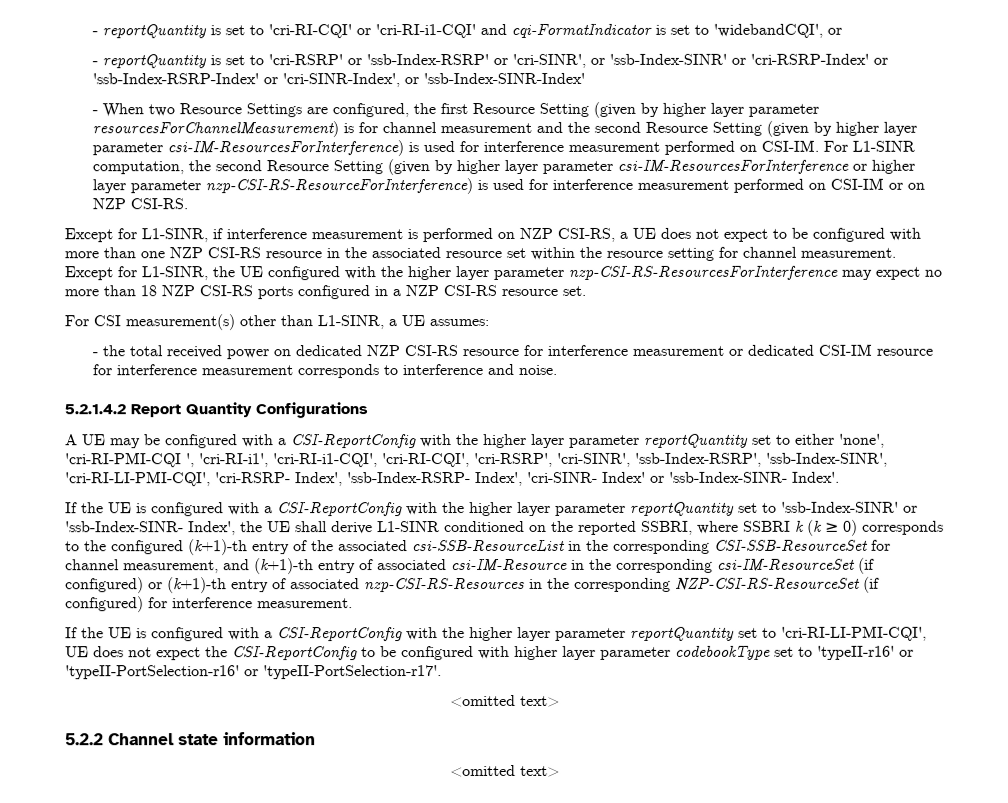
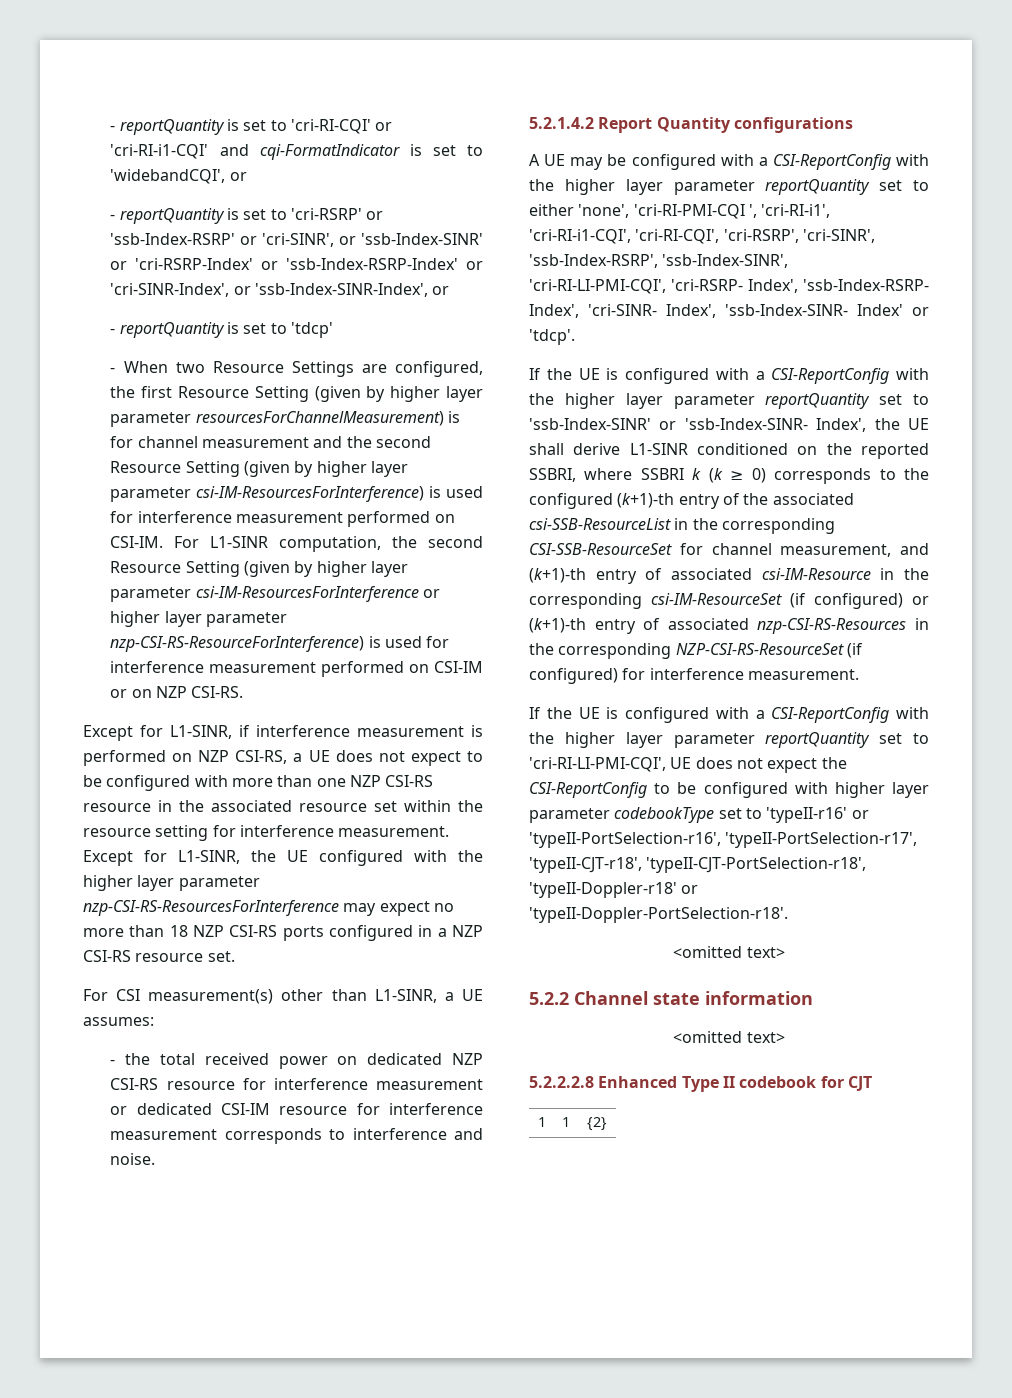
- - reportQuantity is set to 'cri-RSRP' or 'ssb-Index-RSRP' or 'cri-SINR', or 'ssb-Index-SINR' or 'cri-RSRP-Index' or 'ssb-Index-RSRP-Index' or 'cri-SINR-Index', or 'ssb-Index-SINR-Index'
+ - reportQuantity is set to 'cri-RSRP' or 'ssb-Index-RSRP' or 'cri-SINR', or 'ssb-Index-SINR' or 'cri-RSRP-Index' or 'ssb-Index-RSRP-Index' or 'cri-SINR-Index', or 'ssb-Index-SINR-Index', or
+ - reportQuantity is set to 'tdcp'
- Except for L1-SINR, if interference measurement is performed on NZP CSI-RS, a UE does not expect to be configured with more than one NZP CSI-RS resource in the associated resource set within the resource setting for channel measurement.
+ Except for L1-SINR, if interference measurement is performed on NZP CSI-RS, a UE does not expect to be configured with more than one NZP CSI-RS resource in the associated resource set within the resource setting for interference measurement.
- 5.2.1.4.2 Report Quantity Configurations
+ 5.2.1.4.2 Report Quantity configurations
- A UE may be configured with a CSI-ReportConfig with the higher layer parameter reportQuantity set to either 'none', 'cri-RI-PMI-CQI ', 'cri-RI-i1', 'cri-RI-i1-CQI', 'cri-RI-CQI', 'cri-RSRP', 'cri-SINR', 'ssb-Index-RSRP', 'ssb-Index-SINR', 'cri-RI-LI-PMI-CQI', 'cri-RSRP- Index', 'ssb-Index-RSRP- Index', 'cri-SINR- Index' or 'ssb-Index-SINR- Index'.
+ A UE may be configured with a CSI-ReportConfig with the higher layer parameter reportQuantity set to either 'none', 'cri-RI-PMI-CQI ', 'cri-RI-i1', 'cri-RI-i1-CQI', 'cri-RI-CQI', 'cri-RSRP', 'cri-SINR', 'ssb-Index-RSRP', 'ssb-Index-SINR', 'cri-RI-LI-PMI-CQI', 'cri-RSRP- Index', 'ssb-Index-RSRP- Index', 'cri-SINR- Index', 'ssb-Index-SINR- Index' or 'tdcp'.
- If the UE is configured with a CSI-ReportConfig with the higher layer parameter reportQuantity set to 'cri-RI-LI-PMI-CQI', UE does not expect the CSI-ReportConfig to be configured with higher layer parameter codebookType set to 'typeII-r16' or 'typeII-PortSelection-r16' or 'typeII-PortSelection-r17'.
+ If the UE is configured with a CSI-ReportConfig with the higher layer parameter reportQuantity set to 'cri-RI-LI-PMI-CQI', UE does not expect the CSI-ReportConfig to be configured with higher layer parameter codebookType set to 'typeII-r16' or 'typeII-PortSelection-r16', 'typeII-PortSelection-r17', 'typeII-CJT-r18', 'typeII-CJT-PortSelection-r18', 'typeII-Doppler-r18' or 'typeII-Doppler-PortSelection-r18'.
+ 5.2.2.2.8 Enhanced Type II codebook for CJT
+ 1 | 1 | {2}

